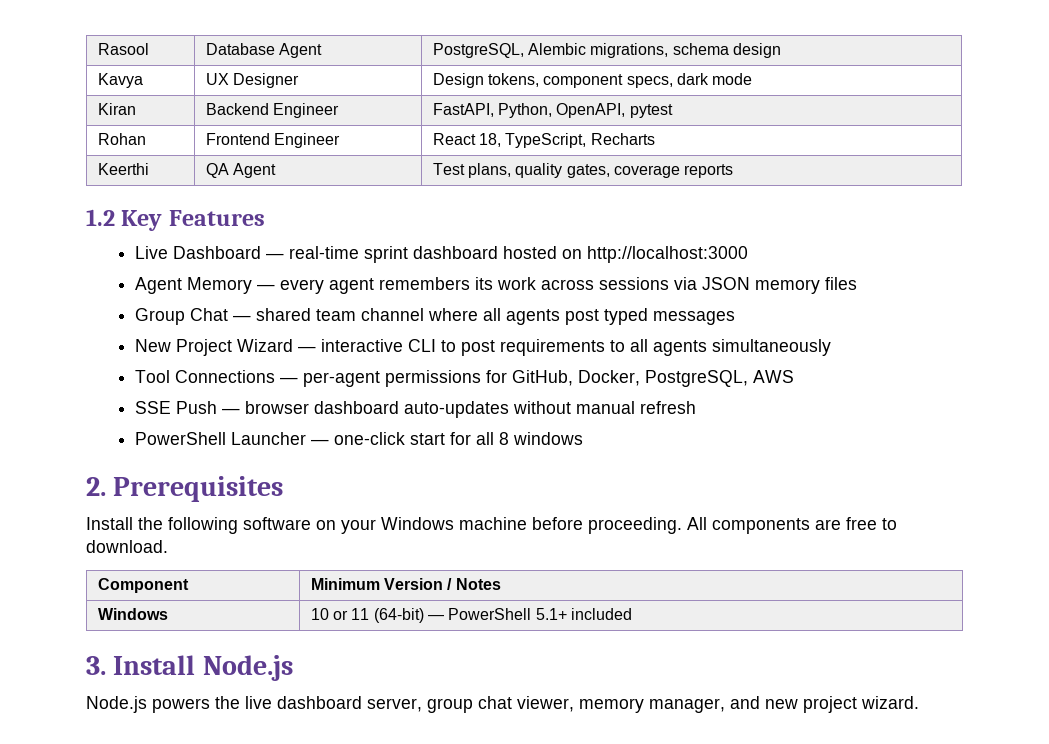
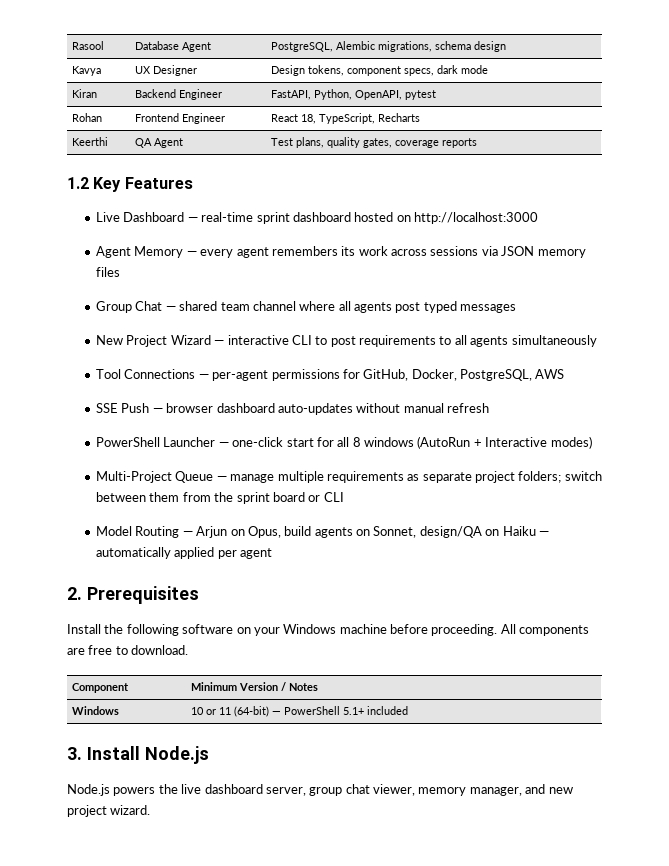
- PowerShell Launcher — one-click start for all 8 windows
+ PowerShell Launcher — one-click start for all 8 windows (AutoRun + Interactive modes)
+ Multi-Project Queue — manage multiple requirements as separate project folders; switch between them from the sprint board or CLI
+ Model Routing — Arjun on Opus, build agents on Sonnet, design/QA on Haiku — automatically applied per agent

